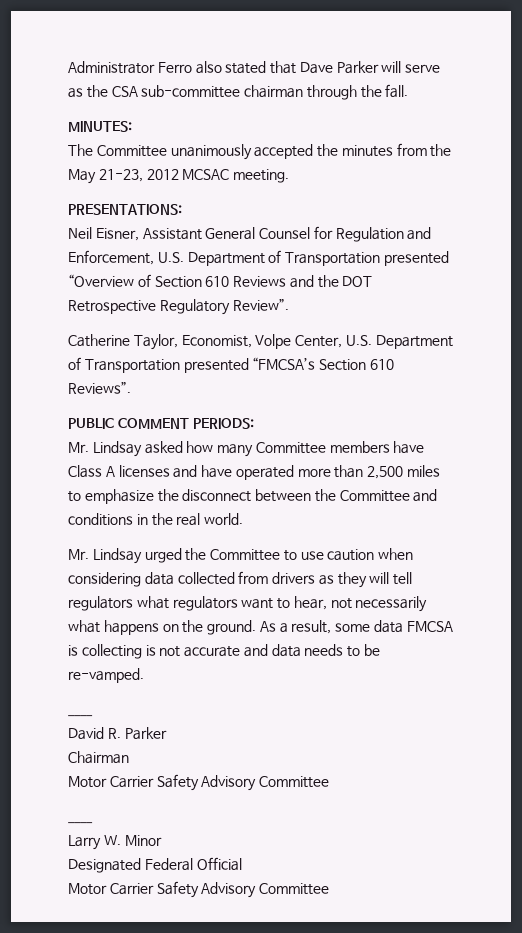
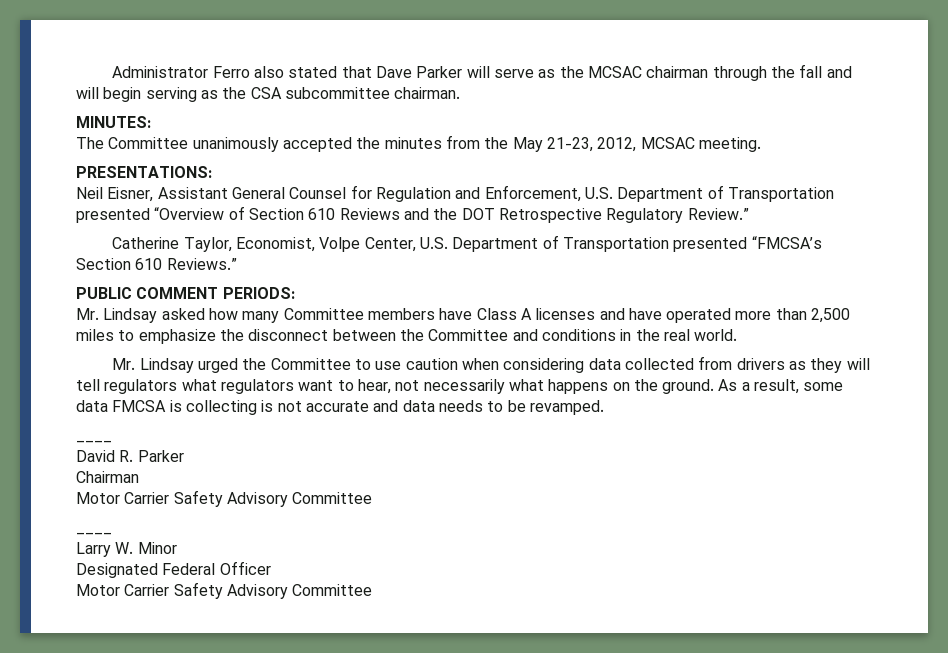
- Administrator Ferro also stated that Dave Parker will serve as the CSA sub-committee chairman through the fall.
+ Administrator Ferro also stated that Dave Parker will serve as the MCSAC chairman through the fall and will begin serving as the CSA subcommittee chairman.
- The Committee unanimously accepted the minutes from the May 21-23, 2012 MCSAC meeting.
+ The Committee unanimously accepted the minutes from the May 21-23, 2012, MCSAC meeting.
- Neil Eisner, Assistant General Counsel for Regulation and Enforcement, U.S. Department of Transportation presented “Overview of Section 610 Reviews and the DOT Retrospective Regulatory Review”.
+ Neil Eisner, Assistant General Counsel for Regulation and Enforcement, U.S. Department of Transportation presented “Overview of Section 610 Reviews and the DOT Retrospective Regulatory Review.”
- Catherine Taylor, Economist, Volpe Center, U.S. Department of Transportation presented “FMCSA’s Section 610 Reviews”.
+ Catherine Taylor, Economist, Volpe Center, U.S. Department of Transportation presented “FMCSA’s Section 610 Reviews.”
- As a result, some data FMCSA is collecting is not accurate and data needs to be re-vamped.
+ As a result, some data FMCSA is collecting is not accurate and data needs to be revamped.
- Designated Federal Official
+ Designated Federal Officer

